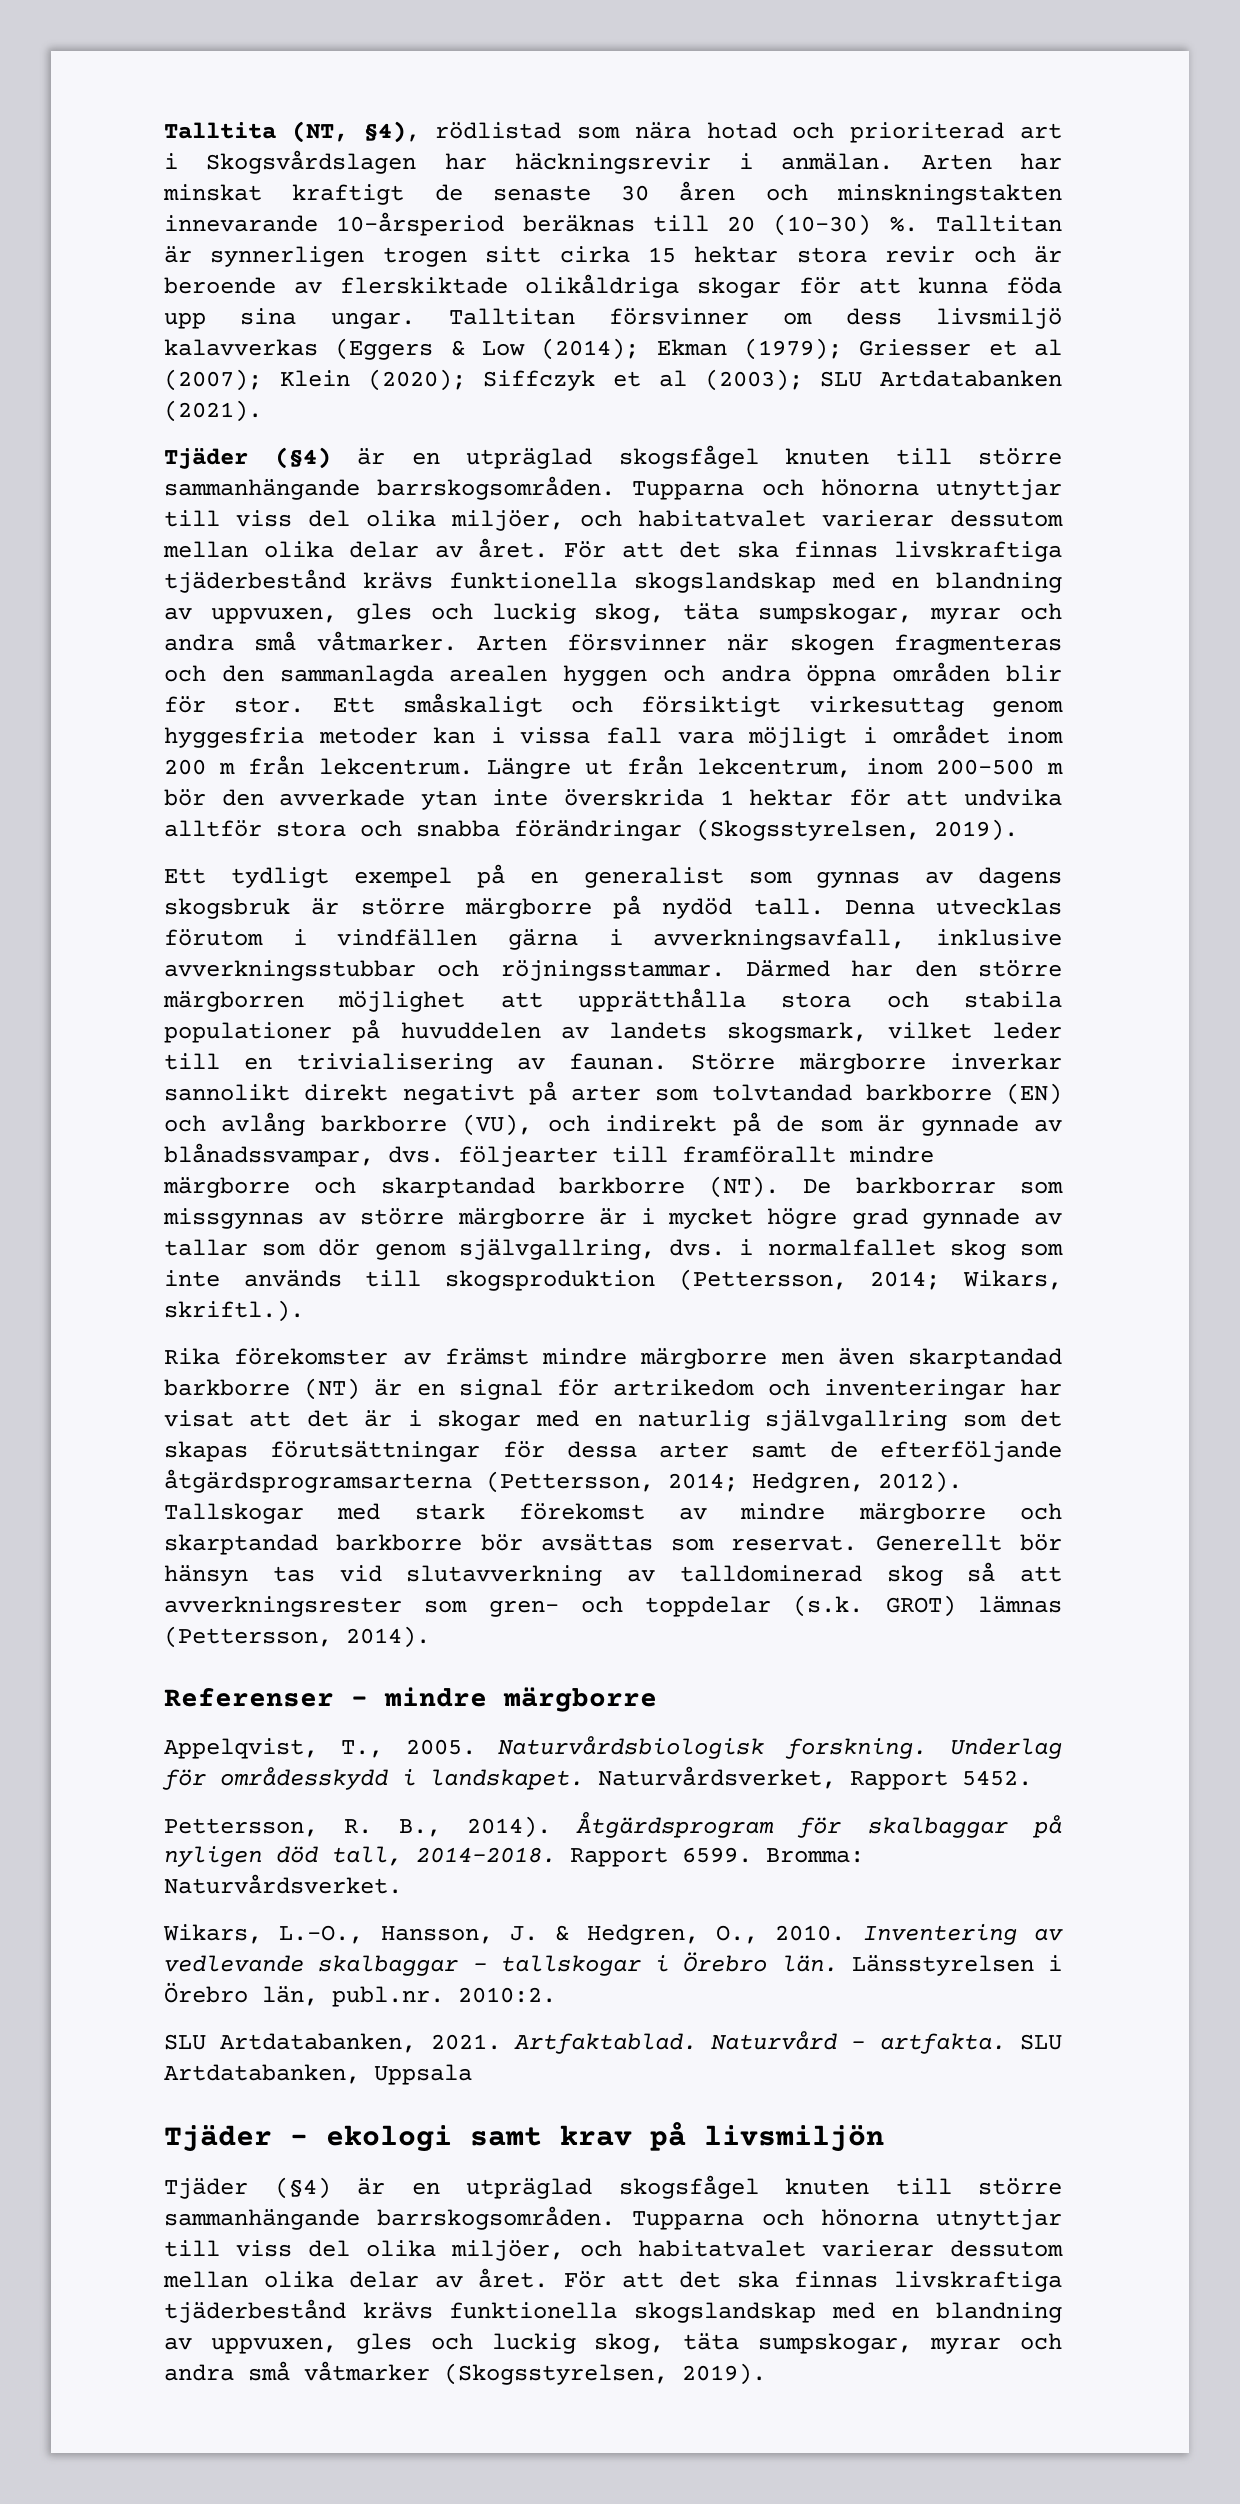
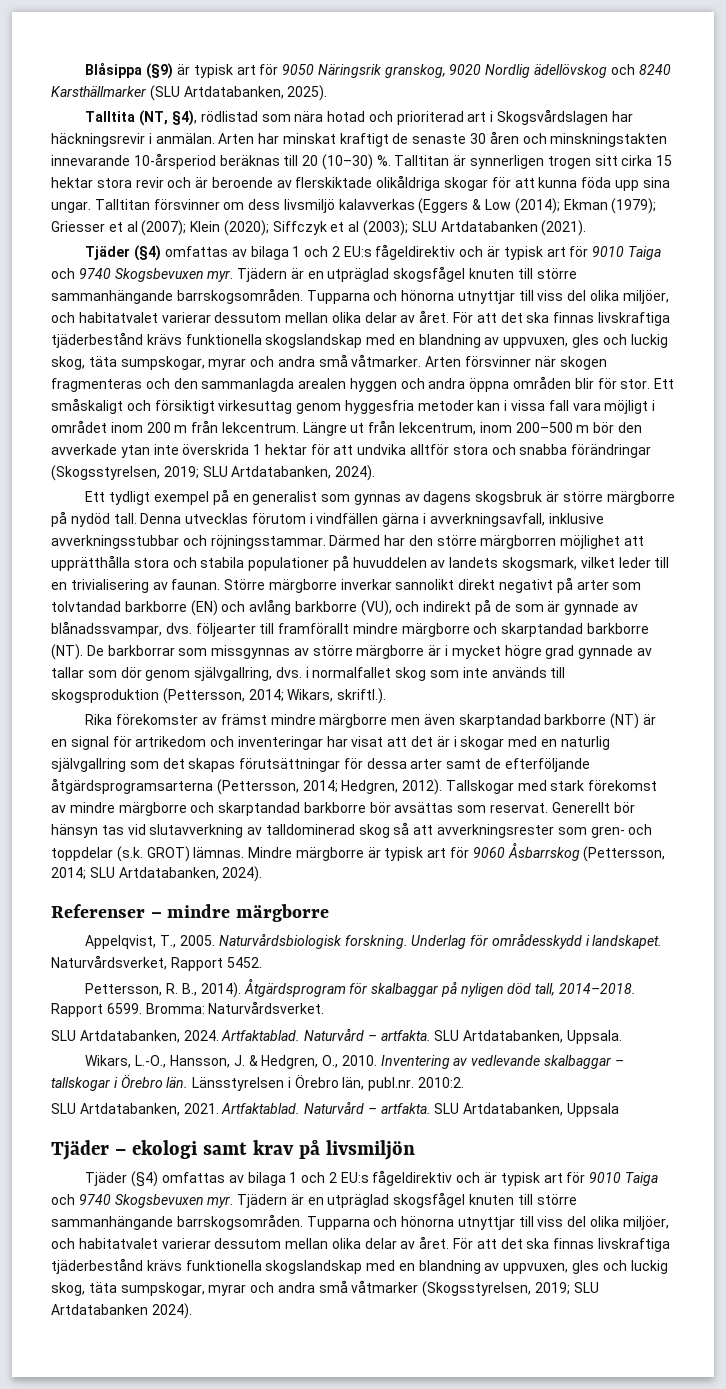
+ Blåsippa (§9) är typisk art för 9050 Näringsrik granskog, 9020 Nordlig ädellövskog och 8240 Karsthällmarker (SLU Artdatabanken, 2025).
  Talltitan försvinner om dess livsmiljö kalavverkas (Eggers & Low (2014); Ekman (1979); Griesser et al (2007); Klein (2020); Siffczyk et al (2003); SLU Artdatabanken (2021).
- Tjäder (§4) är en utpräglad skogsfågel knuten till större sammanhängande barrskogsområden.
+ Tjäder (§4) omfattas av bilaga 1 och 2 EU:s fågeldirektiv och är typisk art för 9010 Taiga och 9740 Skogsbevuxen myr. Tjädern är en utpräglad skogsfågel knuten till större sammanhängande barrskogsområden.
- Längre ut från lekcentrum, inom 200–500 m bör den avverkade ytan inte överskrida 1 hektar för att undvika alltför stora och snabba förändringar (Skogsstyrelsen, 2019).
+ Längre ut från lekcentrum, inom 200–500 m bör den avverkade ytan inte överskrida 1 hektar för att undvika alltför stora och snabba förändringar (Skogsstyrelsen, 2019; SLU Artdatabanken, 2024).
- Generellt bör hänsyn tas vid slutavverkning av talldominerad skog så att avverkningsrester som gren- och toppdelar (s.k. GROT) lämnas (Pettersson, 2014).
+ Generellt bör hänsyn tas vid slutavverkning av talldominerad skog så att avverkningsrester som gren- och toppdelar (s.k. GROT) lämnas. Mindre märgborre är typisk art för 9060 Åsbarrskog (Pettersson, 2014; SLU Artdatabanken, 2024).
+ SLU Artdatabanken, 2024. Artfaktablad. Naturvård – artfakta. SLU Artdatabanken, Uppsala.
  Tjäder – ekologi samt krav på livsmiljön
- Tjäder (§4) är en utpräglad skogsfågel knuten till större sammanhängande barrskogsområden.
+ Tjäder (§4) omfattas av bilaga 1 och 2 EU:s fågeldirektiv och är typisk art för 9010 Taiga och 9740 Skogsbevuxen myr. Tjädern är en utpräglad skogsfågel knuten till större sammanhängande barrskogsområden.
- För att det ska finnas livskraftiga tjäderbestånd krävs funktionella skogslandskap med en blandning av uppvuxen, gles och luckig skog, täta sumpskogar, myrar och andra små våtmarker (Skogsstyrelsen, 2019).
+ För att det ska finnas livskraftiga tjäderbestånd krävs funktionella skogslandskap med en blandning av uppvuxen, gles och luckig skog, täta sumpskogar, myrar och andra små våtmarker (Skogsstyrelsen, 2019; SLU Artdatabanken 2024).

